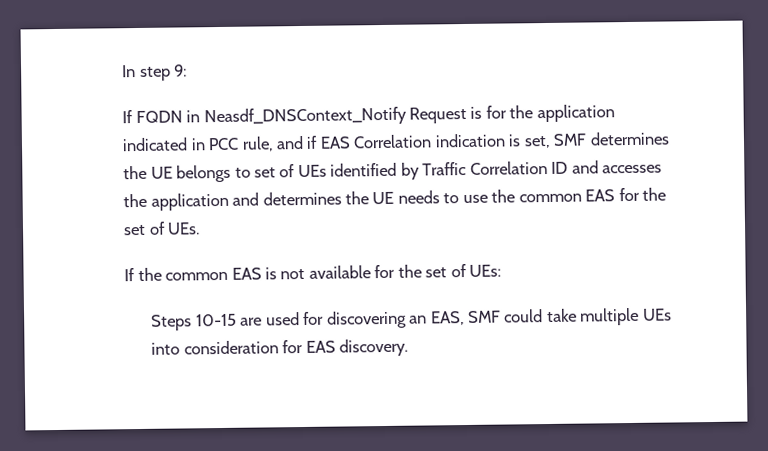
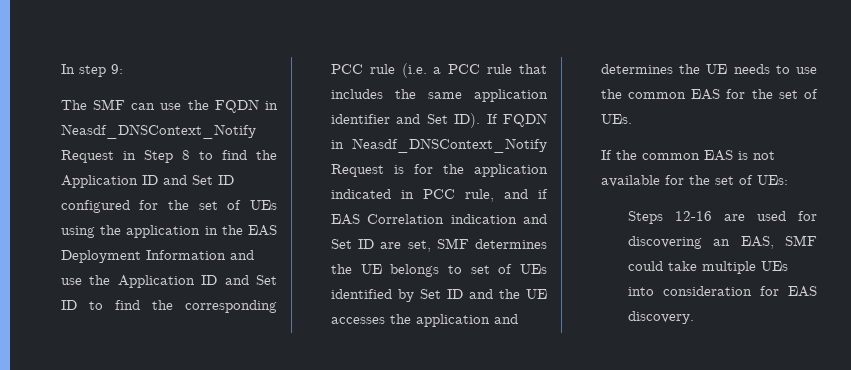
- If FQDN in Neasdf_DNSContext_Notify Request is for the application indicated in PCC rule, and if EAS Correlation indication is set, SMF determines the UE belongs to set of UEs identified by Traffic Correlation ID and accesses the application and determines the UE needs to use the common EAS for the set of UEs.
+ The SMF can use the FQDN in Neasdf_DNSContext_Notify Request in Step 8 to find the Application ID and Set ID configured for the set of UEs using the application in the EAS Deployment Information and use the Application ID and Set ID to find the corresponding PCC rule (i.e. a PCC rule that includes the same application identifier and Set ID). If FQDN in Neasdf_DNSContext_Notify Request is for the application indicated in PCC rule, and if EAS Correlation indication and Set ID are set, SMF determines the UE belongs to set of UEs identified by Set ID and the UE accesses the application and determines the UE needs to use the common EAS for the set of UEs.
- Steps 10-15 are used for discovering an EAS, SMF could take multiple UEs into consideration for EAS discovery.
+ Steps 12-16 are used for discovering an EAS, SMF could take multiple UEs into consideration for EAS discovery.

